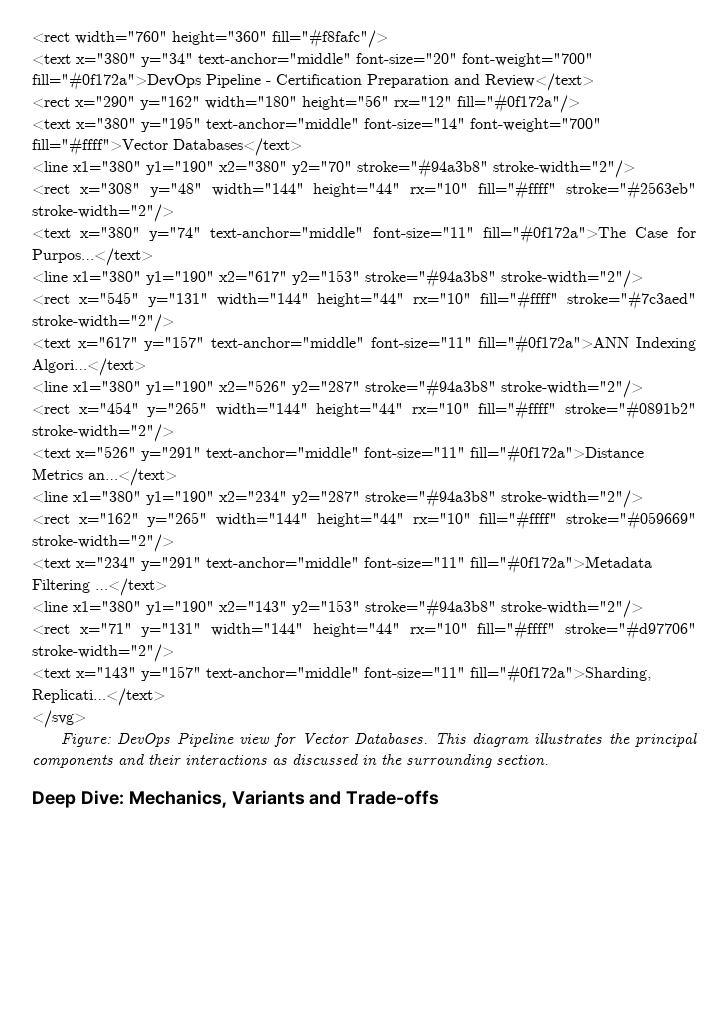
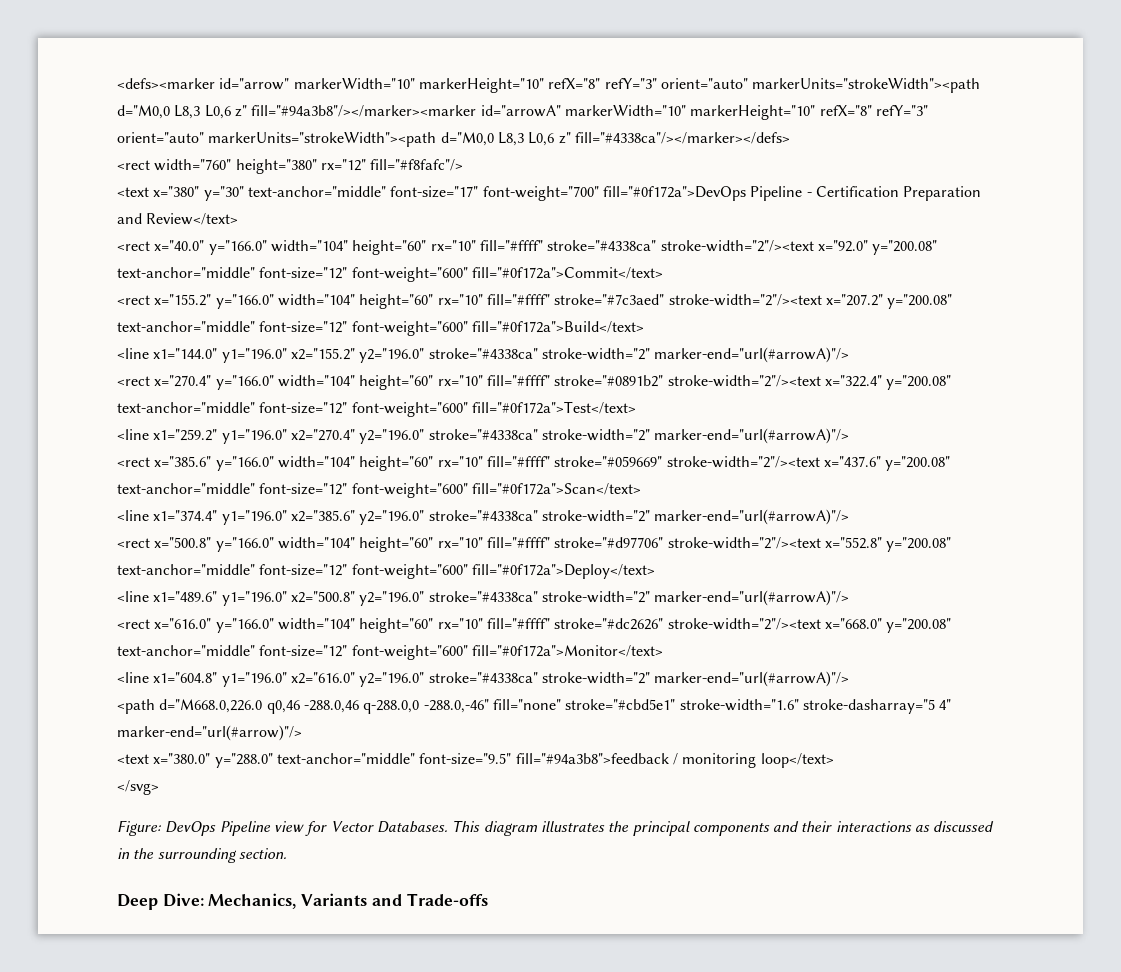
- <rect width="760" height="360" fill="#f8fafc"/>
+ <defs><marker id="arrow" markerWidth="10" markerHeight="10" refX="8" refY="3" orient="auto" markerUnits="strokeWidth"><path d="M0,0 L8,3 L0,6 z" fill="#94a3b8"/></marker><marker id="arrowA" markerWidth="10" markerHeight="10" refX="8" refY="3" orient="auto" markerUnits="strokeWidth"><path d="M0,0 L8,3 L0,6 z" fill="#4338ca"/></marker></defs>
+ <rect width="760" height="380" rx="12" fill="#f8fafc"/>
- <text x="380" y="34" text-anchor="middle" font-size="20" font-weight="700" fill="#0f172a">DevOps Pipeline - Certification Preparation and Review</text>
+ <text x="380" y="30" text-anchor="middle" font-size="17" font-weight="700" fill="#0f172a">DevOps Pipeline - Certification Preparation and Review</text>
- <rect x="290" y="162" width="180" height="56" rx="12" fill="#0f172a"/>
- <text x="380" y="195" text-anchor="middle" font-size="14" font-weight="700" fill="#ffff">Vector Databases</text>
- <line x1="380" y1="190" x2="380" y2="70" stroke="#94a3b8" stroke-width="2"/>
- <rect x="308" y="48" width="144" height="44" rx="10" fill="#ffff" stroke="#2563eb" stroke-width="2"/>
- <text x="380" y="74" text-anchor="middle" font-size="11" fill="#0f172a">The Case for Purpos…</text>
- <line x1="380" y1="190" x2="617" y2="153" stroke="#94a3b8" stroke-width="2"/>
- <rect x="545" y="131" width="144" height="44" rx="10" fill="#ffff" stroke="#7c3aed" stroke-width="2"/>
- <text x="617" y="157" text-anchor="middle" font-size="11" fill="#0f172a">ANN Indexing Algori…</text>
- <line x1="380" y1="190" x2="526" y2="287" stroke="#94a3b8" stroke-width="2"/>
- <rect x="454" y="265" width="144" height="44" rx="10" fill="#ffff" stroke="#0891b2" stroke-width="2"/>
- <text x="526" y="291" text-anchor="middle" font-size="11" fill="#0f172a">Distance Metrics an…</text>
- <line x1="380" y1="190" x2="234" y2="287" stroke="#94a3b8" stroke-width="2"/>
- <rect x="162" y="265" width="144" height="44" rx="10" fill="#ffff" stroke="#059669" stroke-width="2"/>
- <text x="234" y="291" text-anchor="middle" font-size="11" fill="#0f172a">Metadata Filtering …</text>
- <line x1="380" y1="190" x2="143" y2="153" stroke="#94a3b8" stroke-width="2"/>
- <rect x="71" y="131" width="144" height="44" rx="10" fill="#ffff" stroke="#d97706" stroke-width="2"/>
- <text x="143" y="157" text-anchor="middle" font-size="11" fill="#0f172a">Sharding, Replicati…</text>
+ <rect x="40.0" y="166.0" width="104" height="60" rx="10" fill="#ffff" stroke="#4338ca" stroke-width="2"/><text x="92.0" y="200.08" text-anchor="middle" font-size="12" font-weight="600" fill="#0f172a">Commit</text>
+ <rect x="155.2" y="166.0" width="104" height="60" rx="10" fill="#ffff" stroke="#7c3aed" stroke-width="2"/><text x="207.2" y="200.08" text-anchor="middle" font-size="12" font-weight="600" fill="#0f172a">Build</text>
+ <line x1="144.0" y1="196.0" x2="155.2" y2="196.0" stroke="#4338ca" stroke-width="2" marker-end="url(#arrowA)"/>
+ <rect x="270.4" y="166.0" width="104" height="60" rx="10" fill="#ffff" stroke="#0891b2" stroke-width="2"/><text x="322.4" y="200.08" text-anchor="middle" font-size="12" font-weight="600" fill="#0f172a">Test</text>
+ <line x1="259.2" y1="196.0" x2="270.4" y2="196.0" stroke="#4338ca" stroke-width="2" marker-end="url(#arrowA)"/>
+ <rect x="385.6" y="166.0" width="104" height="60" rx="10" fill="#ffff" stroke="#059669" stroke-width="2"/><text x="437.6" y="200.08" text-anchor="middle" font-size="12" font-weight="600" fill="#0f172a">Scan</text>
+ <line x1="374.4" y1="196.0" x2="385.6" y2="196.0" stroke="#4338ca" stroke-width="2" marker-end="url(#arrowA)"/>
+ <rect x="500.8" y="166.0" width="104" height="60" rx="10" fill="#ffff" stroke="#d97706" stroke-width="2"/><text x="552.8" y="200.08" text-anchor="middle" font-size="12" font-weight="600" fill="#0f172a">Deploy</text>
+ <line x1="489.6" y1="196.0" x2="500.8" y2="196.0" stroke="#4338ca" stroke-width="2" marker-end="url(#arrowA)"/>
+ <rect x="616.0" y="166.0" width="104" height="60" rx="10" fill="#ffff" stroke="#dc2626" stroke-width="2"/><text x="668.0" y="200.08" text-anchor="middle" font-size="12" font-weight="600" fill="#0f172a">Monitor</text>
+ <line x1="604.8" y1="196.0" x2="616.0" y2="196.0" stroke="#4338ca" stroke-width="2" marker-end="url(#arrowA)"/>
+ <path d="M668.0,226.0 q0,46 -288.0,46 q-288.0,0 -288.0,-46" fill="none" stroke="#cbd5e1" stroke-width="1.6" stroke-dasharray="5 4" marker-end="url(#arrow)"/>
+ <text x="380.0" y="288.0" text-anchor="middle" font-size="9.5" fill="#94a3b8">feedback / monitoring loop</text>

